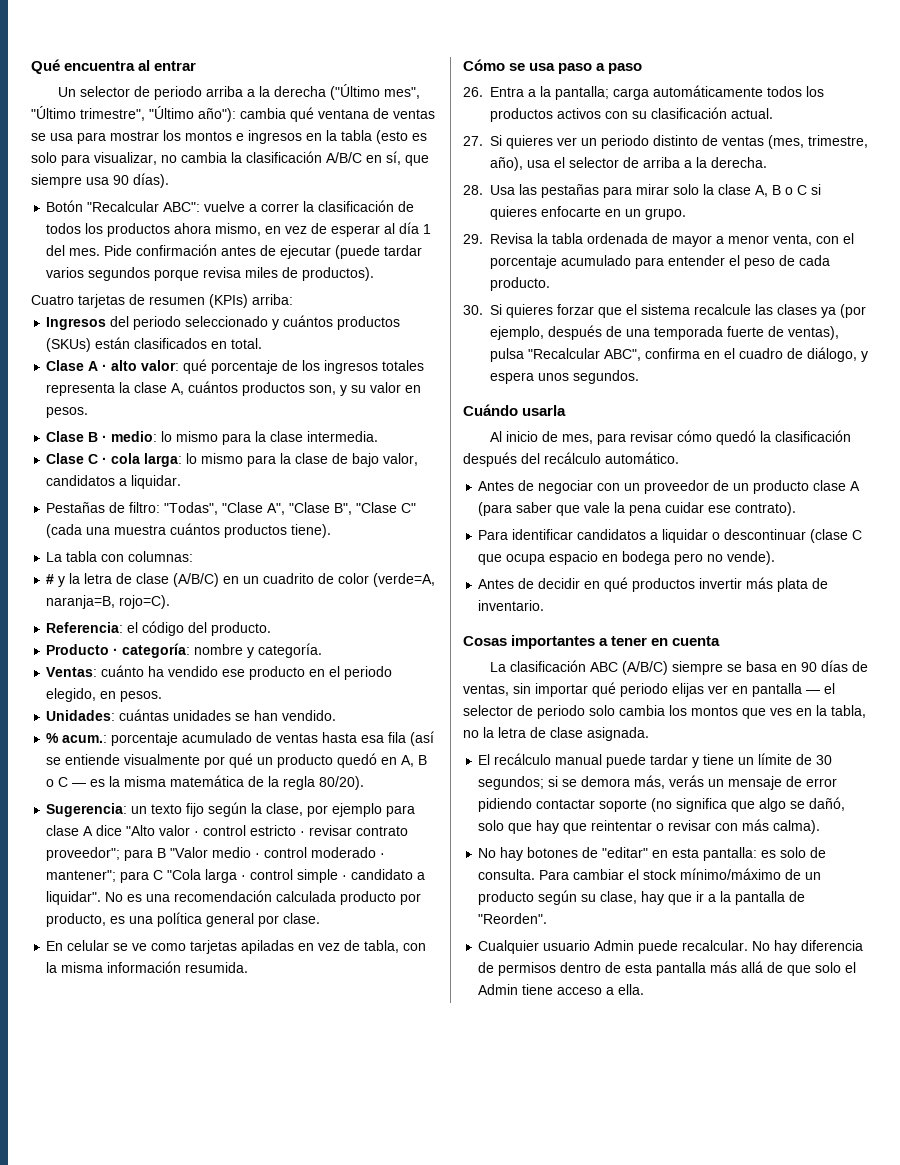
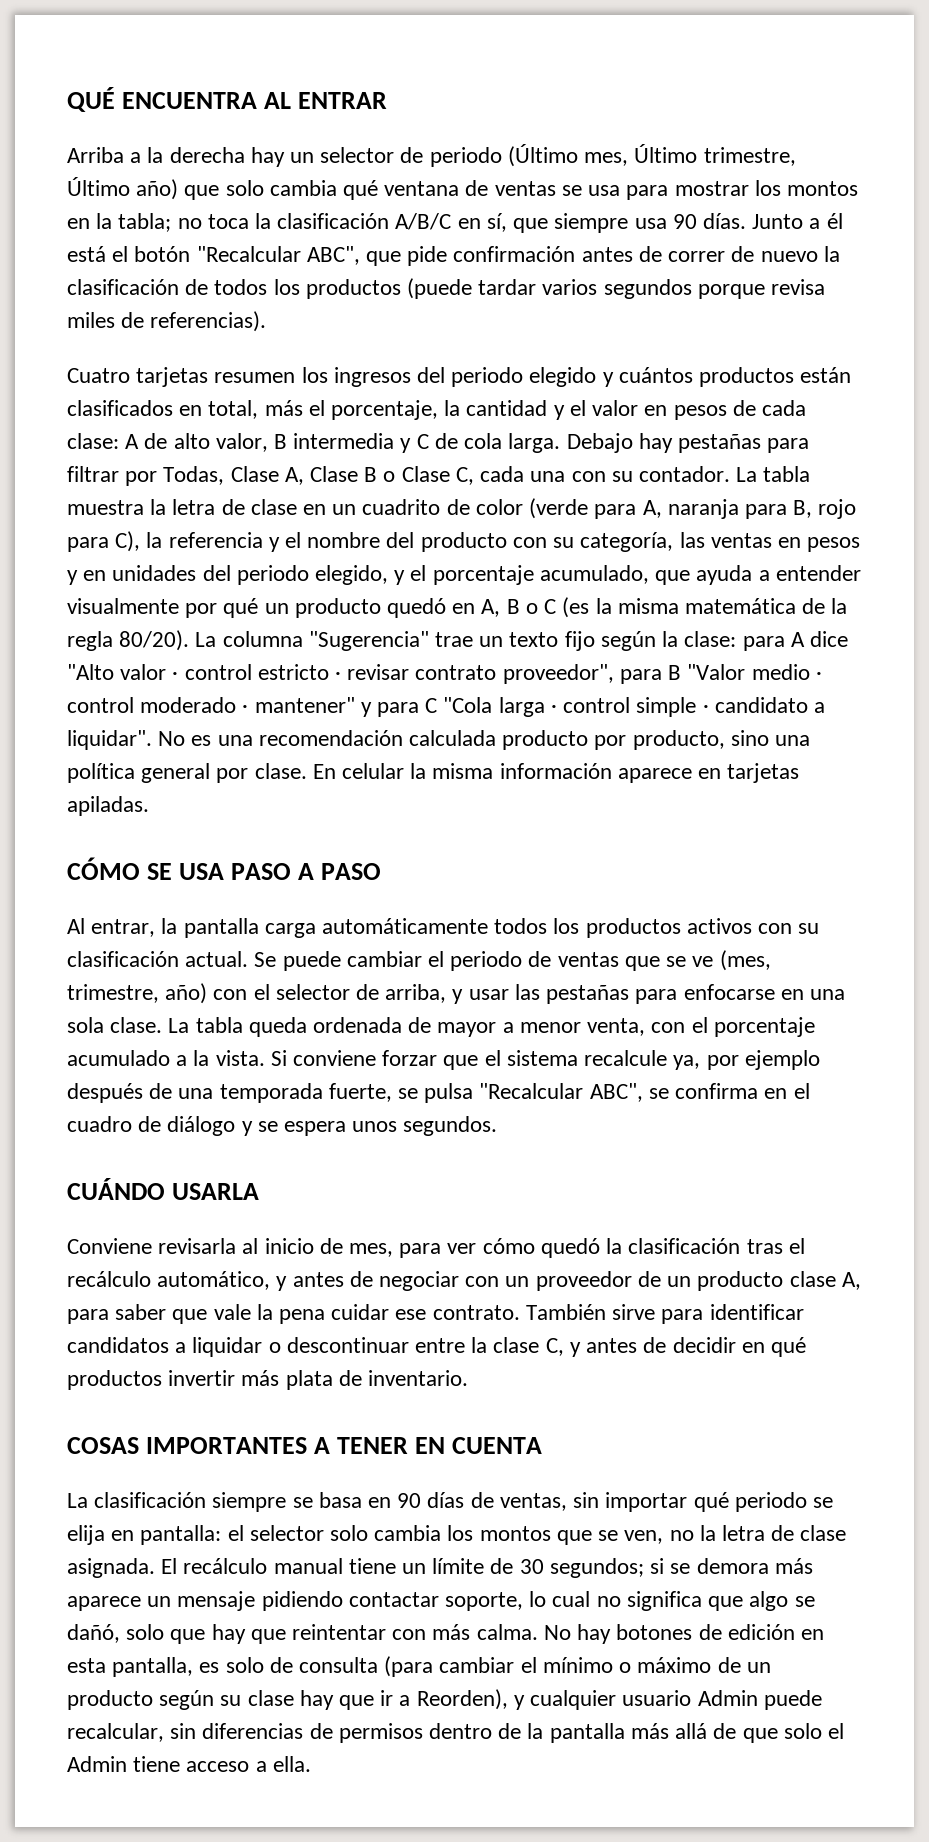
- Qué encuentra al entrar
- Un selector de periodo arriba a la derecha ("Último mes", "Último trimestre", "Último año"): cambia qué ventana de ventas se usa para mostrar los montos e ingresos en la tabla (esto es solo para visualizar, no cambia la clasificación A/B/C en sí, que siempre usa 90 días).
- Botón "Recalcular ABC": vuelve a correr la clasificación de todos los productos ahora mismo, en vez de esperar al día 1 del mes. Pide confirmación antes de ejecutar (puede tardar varios segundos porque revisa miles de productos).
+ QUÉ ENCUENTRA AL ENTRAR
+ Arriba a la derecha hay un selector de periodo (Último mes, Último trimestre, Último año) que solo cambia qué ventana de ventas se usa para mostrar los montos en la tabla; no toca la clasificación A/B/C en sí, que siempre usa 90 días. Junto a él está el botón "Recalcular ABC", que pide confirmación antes de correr de nuevo la clasificación de todos los productos (puede tardar varios segundos porque revisa miles de referencias).
- Cuatro tarjetas de resumen (KPIs) arriba:
- Ingresos del periodo seleccionado y cuántos productos (SKUs) están clasificados en total.
- Clase A · alto valor: qué porcentaje de los ingresos totales representa la clase A, cuántos productos son, y su valor en pesos.
- Clase B · medio: lo mismo para la clase intermedia.
- Clase C · cola larga: lo mismo para la clase de bajo valor, candidatos a liquidar.
- Pestañas de filtro: "Todas", "Clase A", "Clase B", "Clase C" (cada una muestra cuántos productos tiene).
- La tabla con columnas:
- # y la letra de clase (A/B/C) en un cuadrito de color (verde=A, naranja=B, rojo=C).
- Referencia: el código del producto.
- Producto · categoría: nombre y categoría.
- Ventas: cuánto ha vendido ese producto en el periodo elegido, en pesos.
- Unidades: cuántas unidades se han vendido.
- % acum.: porcentaje acumulado de ventas hasta esa fila (así se entiende visualmente por qué un producto quedó en A, B o C — es la misma matemática de la regla 80/20).
- Sugerencia: un texto fijo según la clase, por ejemplo para clase A dice "Alto valor · control estricto · revisar contrato proveedor"; para B "Valor medio · control moderado · mantener"; para C "Cola larga · control simple · candidato a liquidar".
+ Cuatro tarjetas resumen los ingresos del periodo elegido y cuántos productos están clasificados en total, más el porcentaje, la cantidad y el valor en pesos de cada clase: A de alto valor, B intermedia y C de cola larga. Debajo hay pestañas para filtrar por Todas, Clase A, Clase B o Clase C, cada una con su contador. La tabla muestra la letra de clase en un cuadrito de color (verde para A, naranja para B, rojo para C), la referencia y el nombre del producto con su categoría, las ventas en pesos y en unidades del periodo elegido, y el porcentaje acumulado, que ayuda a entender visualmente por qué un producto quedó en A, B o C (es la misma matemática de la regla 80/20). La columna "Sugerencia" trae un texto fijo según la clase: para A dice "Alto valor · control estricto · revisar contrato proveedor", para B "Valor medio · control moderado · mantener" y para C "Cola larga · control simple · candidato a liquidar".
- No es una recomendación calculada producto por producto, es una política general por clase.
- En celular se ve como tarjetas apiladas en vez de tabla, con la misma información resumida.
- Cómo se usa paso a paso
- 26. Entra a la pantalla; carga automáticamente todos los productos activos con su clasificación actual.
- 27. Si quieres ver un periodo distinto de ventas (mes, trimestre, año), usa el selector de arriba a la derecha.
- 28. Usa las pestañas para mirar solo la clase A, B o C si quieres enfocarte en un grupo.
- 29. Revisa la tabla ordenada de mayor a menor venta, con el porcentaje acumulado para entender el peso de cada producto.
- 30. Si quieres forzar que el sistema recalcule las clases ya (por ejemplo, después de una temporada fuerte de ventas), pulsa "Recalcular ABC", confirma en el cuadro de diálogo, y espera unos segundos.
+ No es una recomendación calculada producto por producto, sino una política general por clase. En celular la misma información aparece en tarjetas apiladas.
+ CÓMO SE USA PASO A PASO
+ Al entrar, la pantalla carga automáticamente todos los productos activos con su clasificación actual. Se puede cambiar el periodo de ventas que se ve (mes, trimestre, año) con el selector de arriba, y usar las pestañas para enfocarse en una sola clase. La tabla queda ordenada de mayor a menor venta, con el porcentaje acumulado a la vista. Si conviene forzar que el sistema recalcule ya, por ejemplo después de una temporada fuerte, se pulsa "Recalcular ABC", se confirma en el cuadro de diálogo y se espera unos segundos.
- Cuándo usarla
- Al inicio de mes, para revisar cómo quedó la clasificación después del recálculo automático.
- Antes de negociar con un proveedor de un producto clase A (para saber que vale la pena cuidar ese contrato).
- Para identificar candidatos a liquidar o descontinuar (clase C que ocupa espacio en bodega pero no vende).
- Antes de decidir en qué productos invertir más plata de inventario.
+ CUÁNDO USARLA
+ Conviene revisarla al inicio de mes, para ver cómo quedó la clasificación tras el recálculo automático, y antes de negociar con un proveedor de un producto clase A, para saber que vale la pena cuidar ese contrato. También sirve para identificar candidatos a liquidar o descontinuar entre la clase C, y antes de decidir en qué productos invertir más plata de inventario.
- Cosas importantes a tener en cuenta
+ COSAS IMPORTANTES A TENER EN CUENTA
- La clasificación ABC (A/B/C) siempre se basa en 90 días de ventas, sin importar qué periodo elijas ver en pantalla — el selector de periodo solo cambia los montos que ves en la tabla, no la letra de clase asignada.
- El recálculo manual puede tardar y tiene un límite de 30 segundos;
+ La clasificación siempre se basa en 90 días de ventas, sin importar qué periodo se elija en pantalla: el selector solo cambia los montos que se ven, no la letra de clase asignada. El recálculo manual tiene un límite de 30 segundos;
- si se demora más, verás un mensaje de error pidiendo contactar soporte (no significa que algo se dañó, solo que hay que reintentar o revisar con más calma).
- No hay botones de "editar" en esta pantalla: es solo de consulta. Para cambiar el stock mínimo/máximo de un producto según su clase, hay que ir a la pantalla de "Reorden".
- Cualquier usuario Admin puede recalcular. No hay diferencia de permisos dentro de esta pantalla más allá de que solo el Admin tiene acceso a ella.
+ si se demora más aparece un mensaje pidiendo contactar soporte, lo cual no significa que algo se dañó, solo que hay que reintentar con más calma. No hay botones de edición en esta pantalla, es solo de consulta (para cambiar el mínimo o máximo de un producto según su clase hay que ir a Reorden), y cualquier usuario Admin puede recalcular, sin diferencias de permisos dentro de la pantalla más allá de que solo el Admin tiene acceso a ella.

